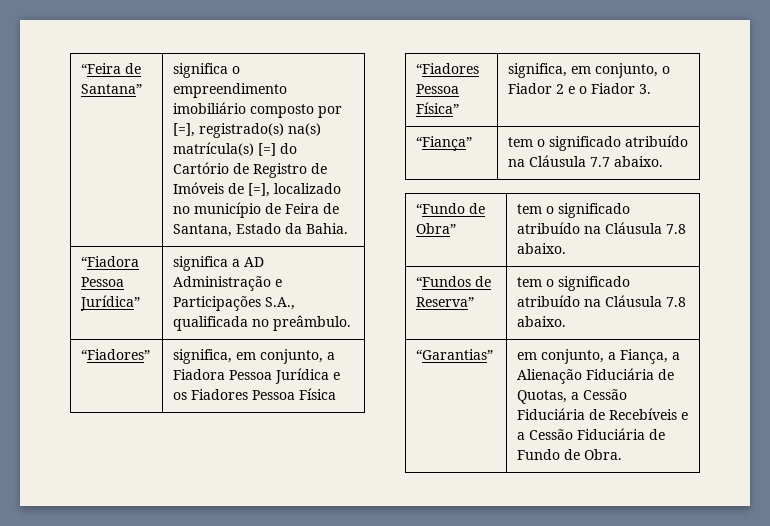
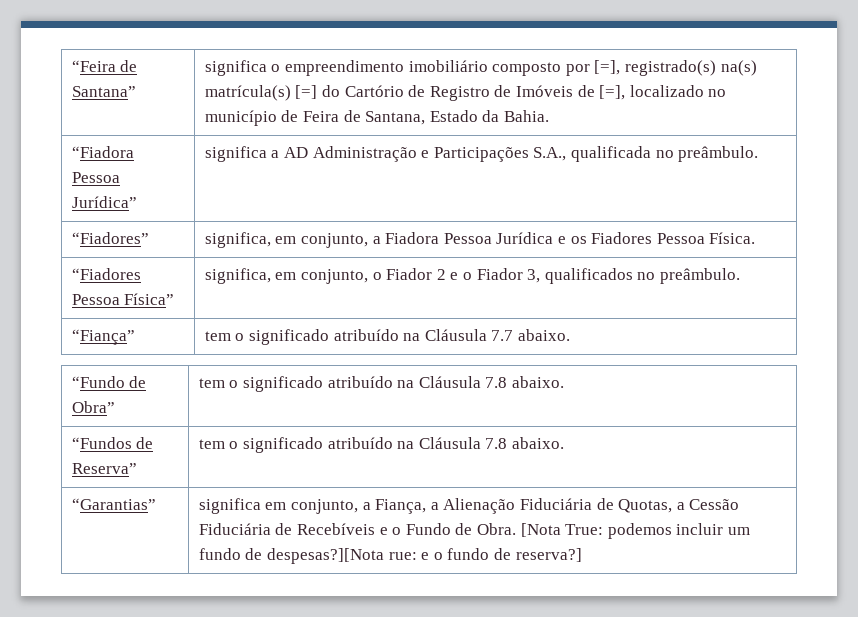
- “Fiadores” | significa, em conjunto, a Fiadora Pessoa Jurídica e os Fiadores Pessoa Física
+ “Fiadores” | significa, em conjunto, a Fiadora Pessoa Jurídica e os Fiadores Pessoa Física.
- “Fiadores Pessoa Física” | significa, em conjunto, o Fiador 2 e o Fiador 3.
+ “Fiadores Pessoa Física” | significa, em conjunto, o Fiador 2 e o Fiador 3, qualificados no preâmbulo.
- “Garantias” | em conjunto, a Fiança, a Alienação Fiduciária de Quotas, a Cessão Fiduciária de Recebíveis e a Cessão Fiduciária de Fundo de Obra.
+ “Garantias” | significa em conjunto, a Fiança, a Alienação Fiduciária de Quotas, a Cessão Fiduciária de Recebíveis e o Fundo de Obra. [Nota True: podemos incluir um fundo de despesas?][Nota rue: e o fundo de reserva?]

